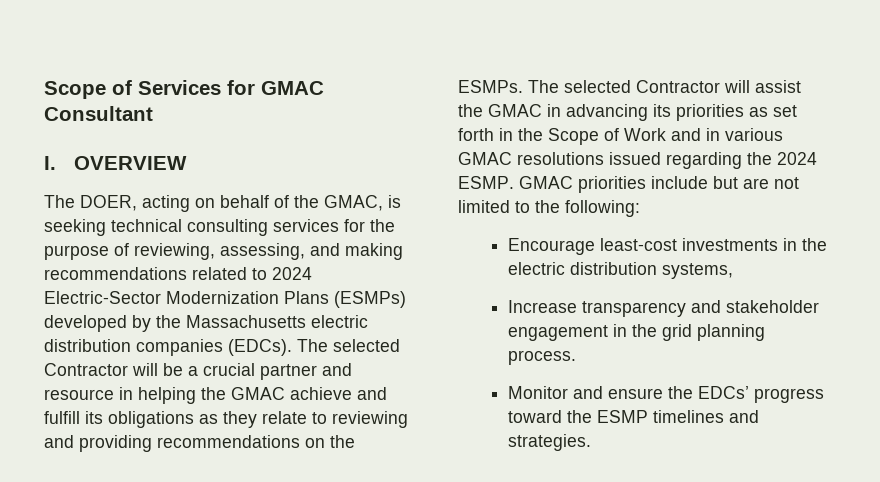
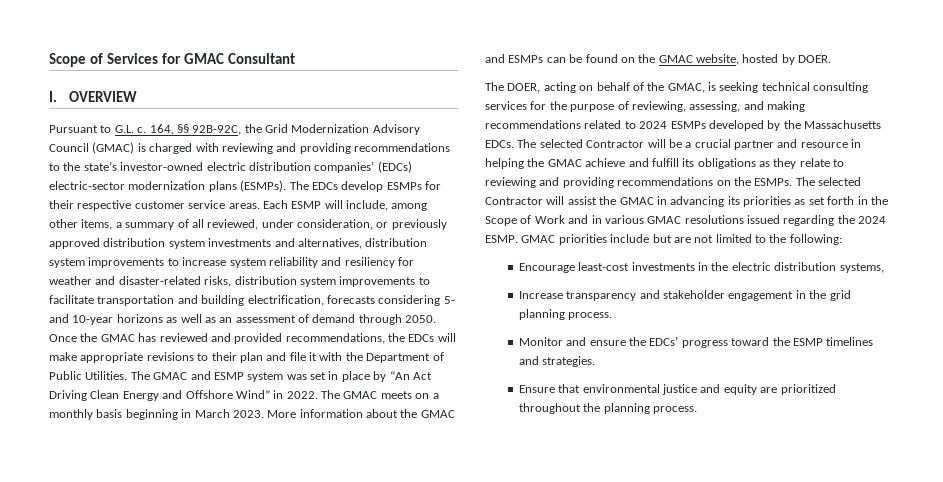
+ Pursuant to G.L. c. 164, §§ 92B-92C, the Grid Modernization Advisory Council (GMAC) is charged with reviewing and providing recommendations to the state’s investor-owned electric distribution companies’ (EDCs) electric-sector modernization plans (ESMPs). The EDCs develop ESMPs for their respective customer service areas. Each ESMP will include, among other items, a summary of all reviewed, under consideration, or previously approved distribution system investments and alternatives, distribution system improvements to increase system reliability and resiliency for weather and disaster-related risks, distribution system improvements to facilitate transportation and building electrification, forecasts considering 5- and 10-year horizons as well as an assessment of demand through 2050. Once the GMAC has reviewed and provided recommendations, the EDCs will make appropriate revisions to their plan and file it with the Department of Public Utilities. The GMAC and ESMP system was set in place by “An Act Driving Clean Energy and Offshore Wind” in 2022. The GMAC meets on a monthly basis beginning in March 2023. More information about the GMAC and ESMPs can be found on the GMAC website, hosted by DOER.
- The DOER, acting on behalf of the GMAC, is seeking technical consulting services for the purpose of reviewing, assessing, and making recommendations related to 2024 Electric-Sector Modernization Plans (ESMPs) developed by the Massachusetts electric distribution companies (EDCs).
+ The DOER, acting on behalf of the GMAC, is seeking technical consulting services for the purpose of reviewing, assessing, and making recommendations related to 2024 ESMPs developed by the Massachusetts EDCs.
+ Ensure that environmental justice and equity are prioritized throughout the planning process.

